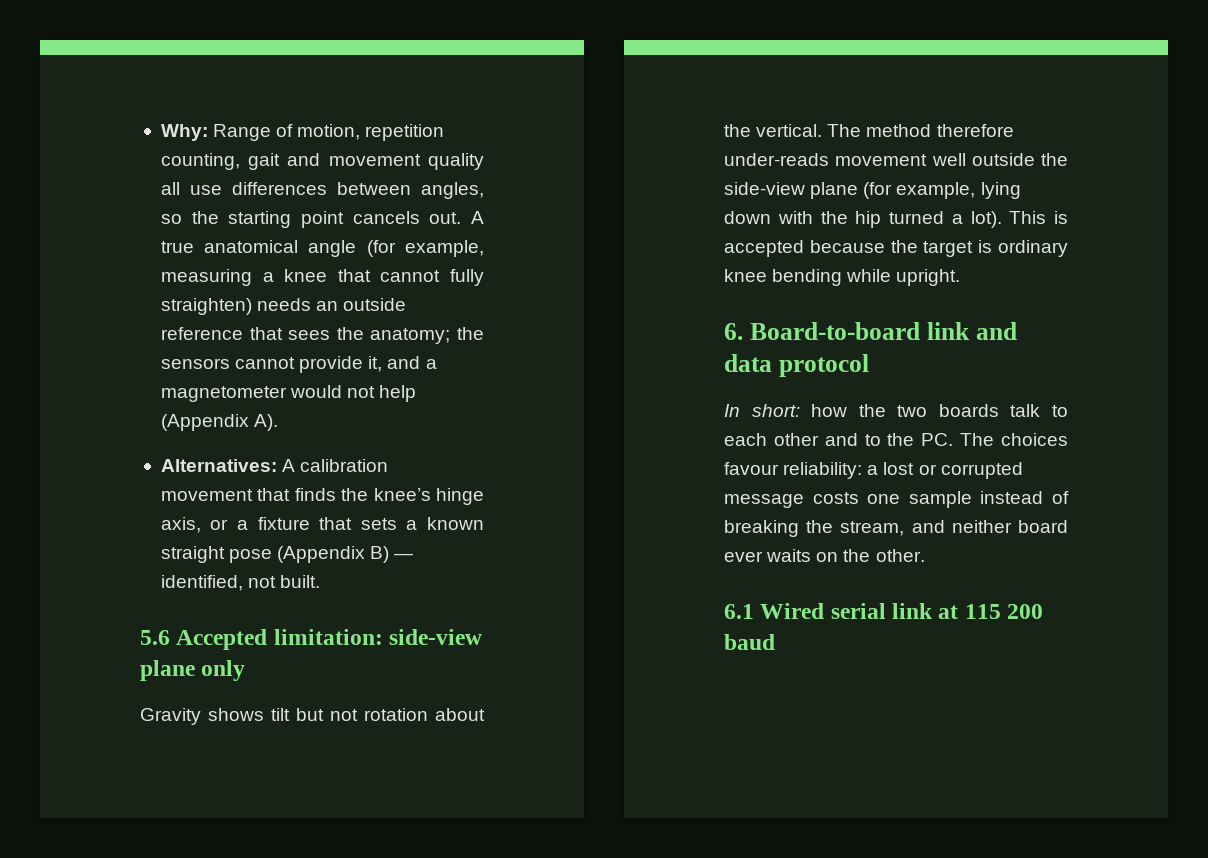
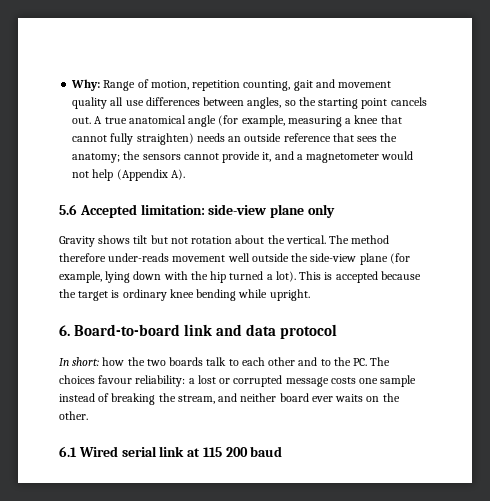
- Alternatives: A calibration movement that finds the knee’s hinge axis, or a fixture that sets a known straight pose (Appendix B) — identified, not built.

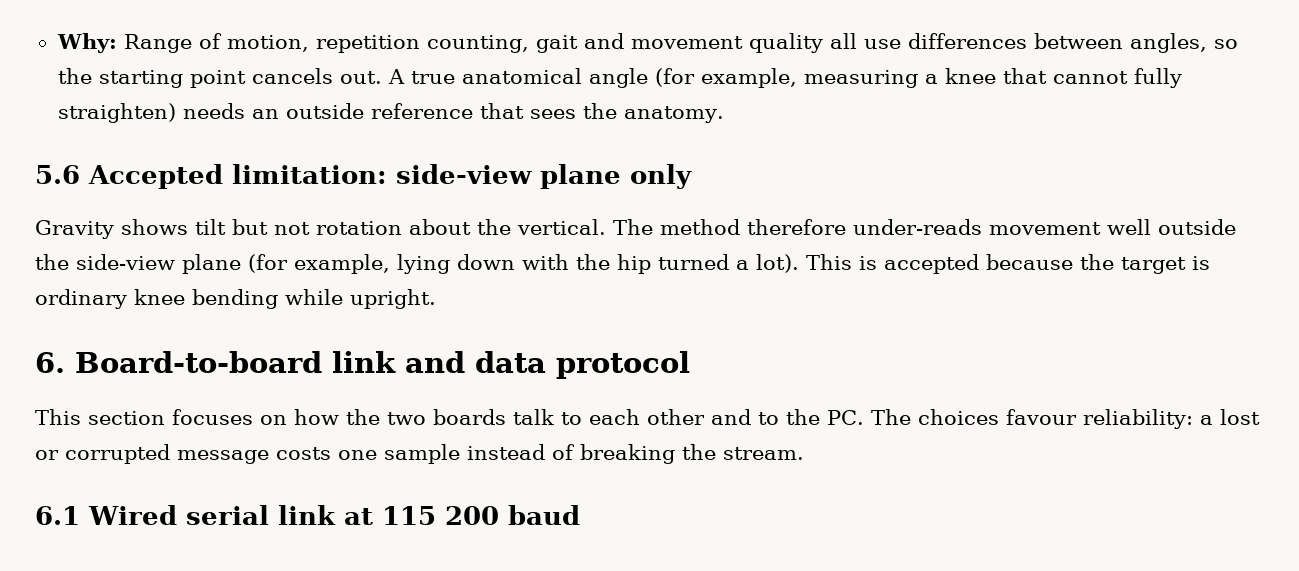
- A true anatomical angle (for example, measuring a knee that cannot fully straighten) needs an outside reference that sees the anatomy; the sensors cannot provide it, and a magnetometer would not help (Appendix A).
+ A true anatomical angle (for example, measuring a knee that cannot fully straighten) needs an outside reference that sees the anatomy.
- In short: how the two boards talk to each other and to the PC. The choices favour reliability: a lost or corrupted message costs one sample instead of breaking the stream, and neither board ever waits on the other.
+ This section focuses on how the two boards talk to each other and to the PC. The choices favour reliability: a lost or corrupted message costs one sample instead of breaking the stream.

